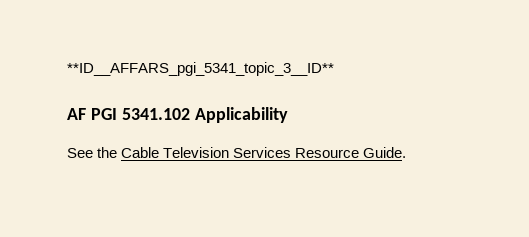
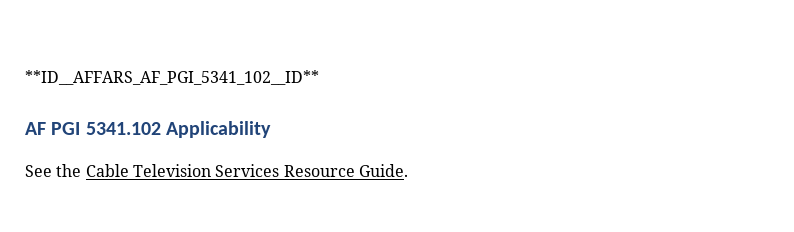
- **ID__AFFARS_pgi_5341_topic_3__ID**
+ **ID__AFFARS_AF_PGI_5341_102__ID**

